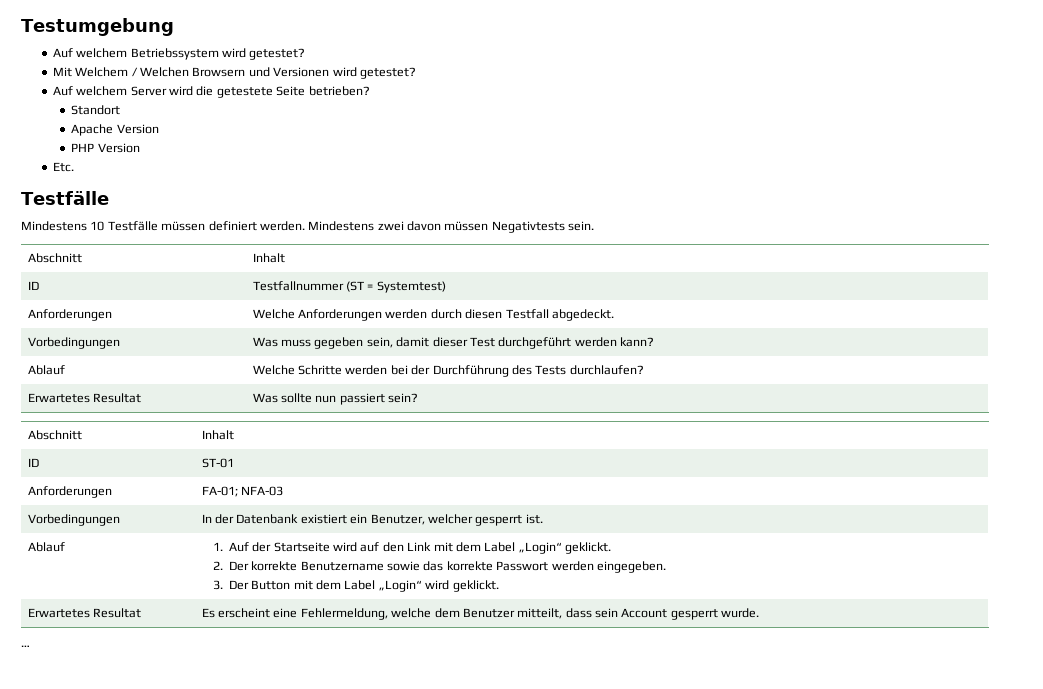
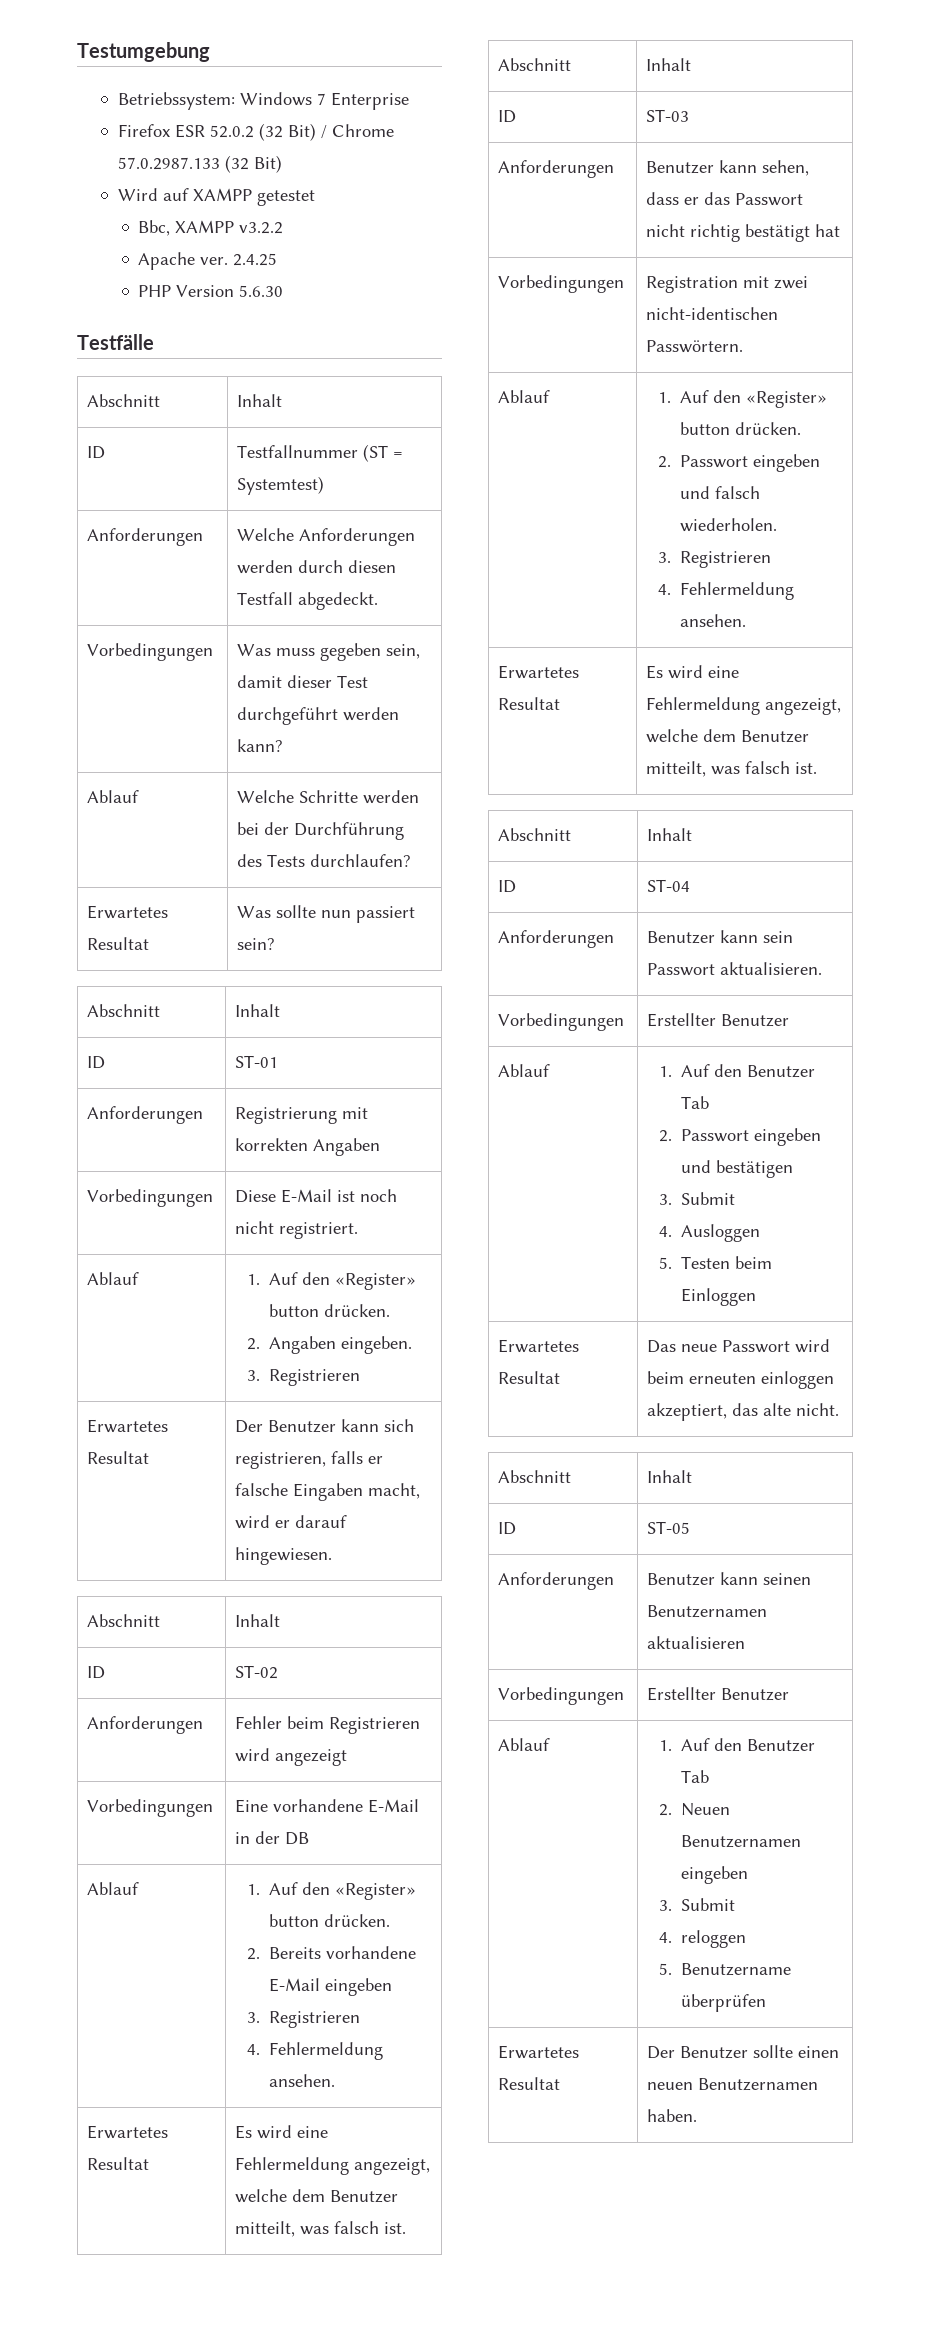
- Auf welchem Betriebssystem wird getestet?
- Mit Welchem / Welchen Browsern und Versionen wird getestet?
- Auf welchem Server wird die getestete Seite betrieben?
- Standort
+ Betriebssystem: Windows 7 Enterprise
+ Firefox ESR 52.0.2 (32 Bit) / Chrome 57.0.2987.133 (32 Bit)
+ Wird auf XAMPP getestet
+ Bbc, XAMPP v3.2.2
- Apache Version
+ Apache ver. 2.4.25
- PHP Version
- Etc.
+ PHP Version 5.6.30
  Testfälle
- Mindestens 10 Testfälle müssen definiert werden. Mindestens zwei davon müssen Negativtests sein.
- Anforderungen | FA-01; NFA-03
- Vorbedingungen | In der Datenbank existiert ein Benutzer, welcher gesperrt ist.
- Ablauf | 1. Auf der Startseite wird auf den Link mit dem Label „Login“ geklickt.
- 2. Der korrekte Benutzername sowie das korrekte Passwort werden eingegeben.
- 3. Der Button mit dem Label „Login“ wird geklickt.
- Erwartetes Resultat | Es erscheint eine Fehlermeldung, welche dem Benutzer mitteilt, dass sein Account gesperrt wurde.
- …
+ Anforderungen | Registrierung mit korrekten Angaben
+ Vorbedingungen | Diese E-Mail ist noch nicht registriert.
+ Ablauf | 1. Auf den «Register» button drücken.
+ 2. Angaben eingeben.
+ 3. Registrieren
+ Erwartetes Resultat | Der Benutzer kann sich registrieren, falls er falsche Eingaben macht, wird er darauf hingewiesen.
+ Abschnitt | Inhalt
+ ID | ST-02
+ Anforderungen | Fehler beim Registrieren wird angezeigt
+ Vorbedingungen | Eine vorhandene E-Mail in der DB
+ Ablauf | 1. Auf den «Register» button drücken.
+ 2. Bereits vorhandene E-Mail eingeben
+ 3. Registrieren
+ 4. Fehlermeldung ansehen.
+ Erwartetes Resultat | Es wird eine Fehlermeldung angezeigt, welche dem Benutzer mitteilt, was falsch ist.
+ Abschnitt | Inhalt
+ ID | ST-03
+ Anforderungen | Benutzer kann sehen, dass er das Passwort nicht richtig bestätigt hat
+ Vorbedingungen | Registration mit zwei nicht-identischen Passwörtern.
+ Ablauf | 1. Auf den «Register» button drücken.
+ 2. Passwort eingeben und falsch wiederholen.
+ 3. Registrieren
+ 4. Fehlermeldung ansehen.
+ Erwartetes Resultat | Es wird eine Fehlermeldung angezeigt, welche dem Benutzer mitteilt, was falsch ist.
+ Abschnitt | Inhalt
+ ID | ST-04
+ Anforderungen | Benutzer kann sein Passwort aktualisieren.
+ Vorbedingungen | Erstellter Benutzer
+ Ablauf | 1. Auf den Benutzer Tab
+ 2. Passwort eingeben und bestätigen
+ 3. Submit
+ 4. Ausloggen
+ 5. Testen beim Einloggen
+ Erwartetes Resultat | Das neue Passwort wird beim erneuten einloggen akzeptiert, das alte nicht.
+ Abschnitt | Inhalt
+ ID | ST-05
+ Anforderungen | Benutzer kann seinen Benutzernamen aktualisieren
+ Vorbedingungen | Erstellter Benutzer
+ Ablauf | 1. Auf den Benutzer Tab
+ 2. Neuen Benutzernamen eingeben
+ 3. Submit
+ 4. reloggen
+ 5. Benutzername überprüfen
+ Erwartetes Resultat | Der Benutzer sollte einen neuen Benutzernamen haben.

